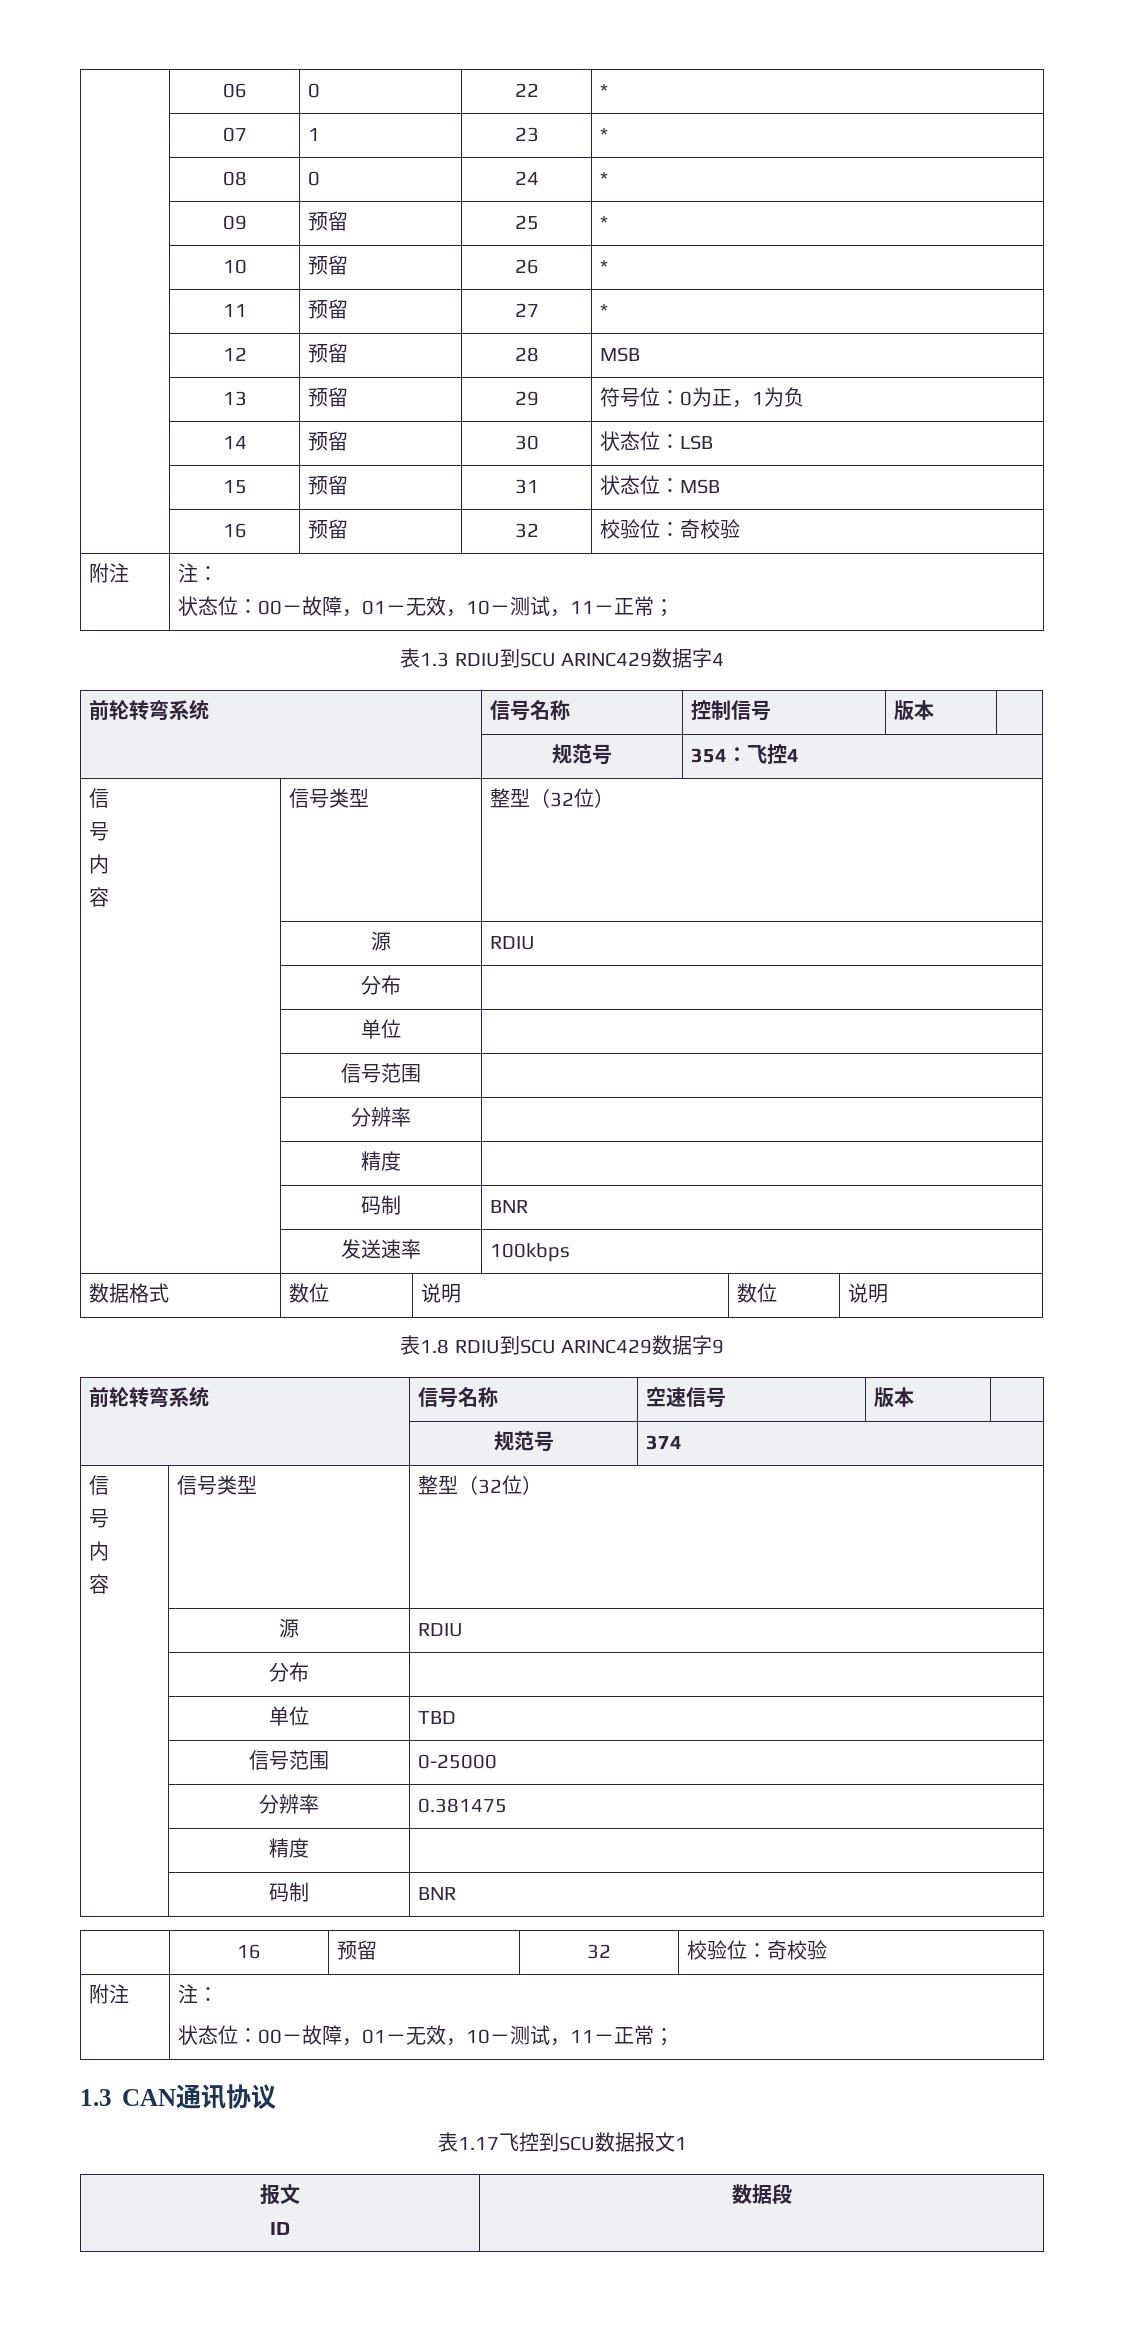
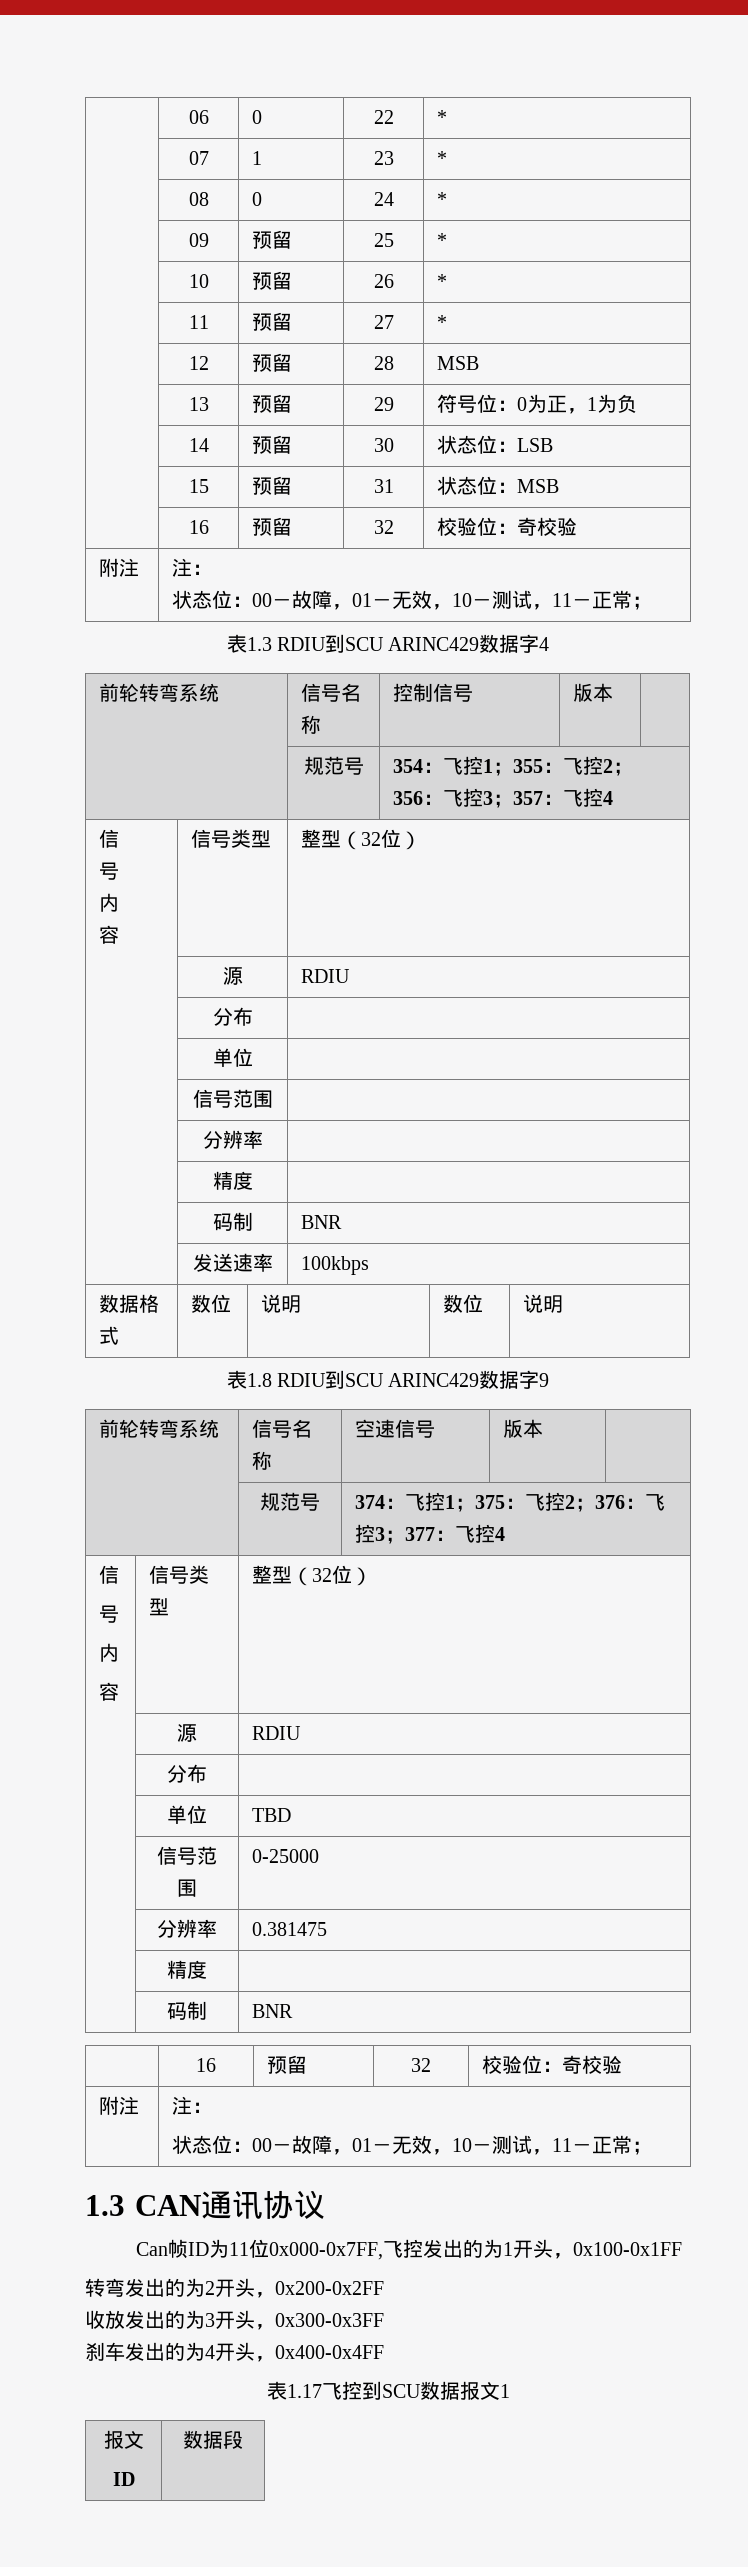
- | 规范号 | 354：飞控4
+ | 规范号 | 354：飞控1；355：飞控2；356：飞控3；357：飞控4
- | 规范号 | 374
+ | 规范号 | 374：飞控1；375：飞控2；376：飞控3；377：飞控4
+ Can帧ID为11位0x000-0x7FF,飞控发出的为1开头，0x100-0x1FF
+ 转弯发出的为2开头，0x200-0x2FF
+ 收放发出的为3开头，0x300-0x3FF
+ 刹车发出的为4开头，0x400-0x4FF

